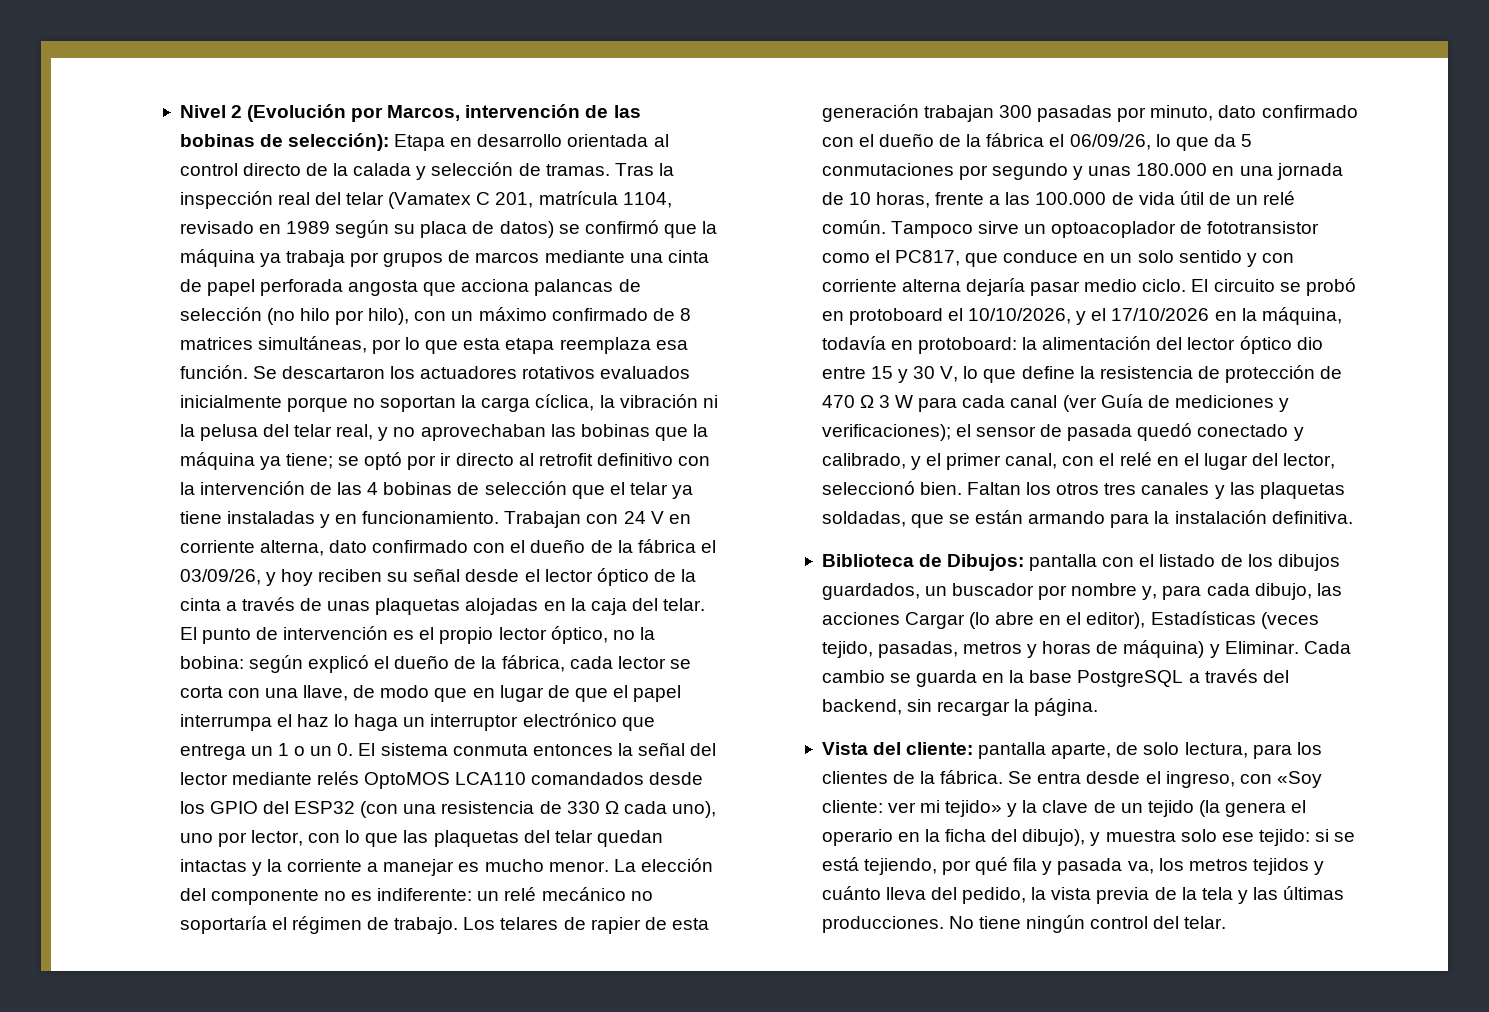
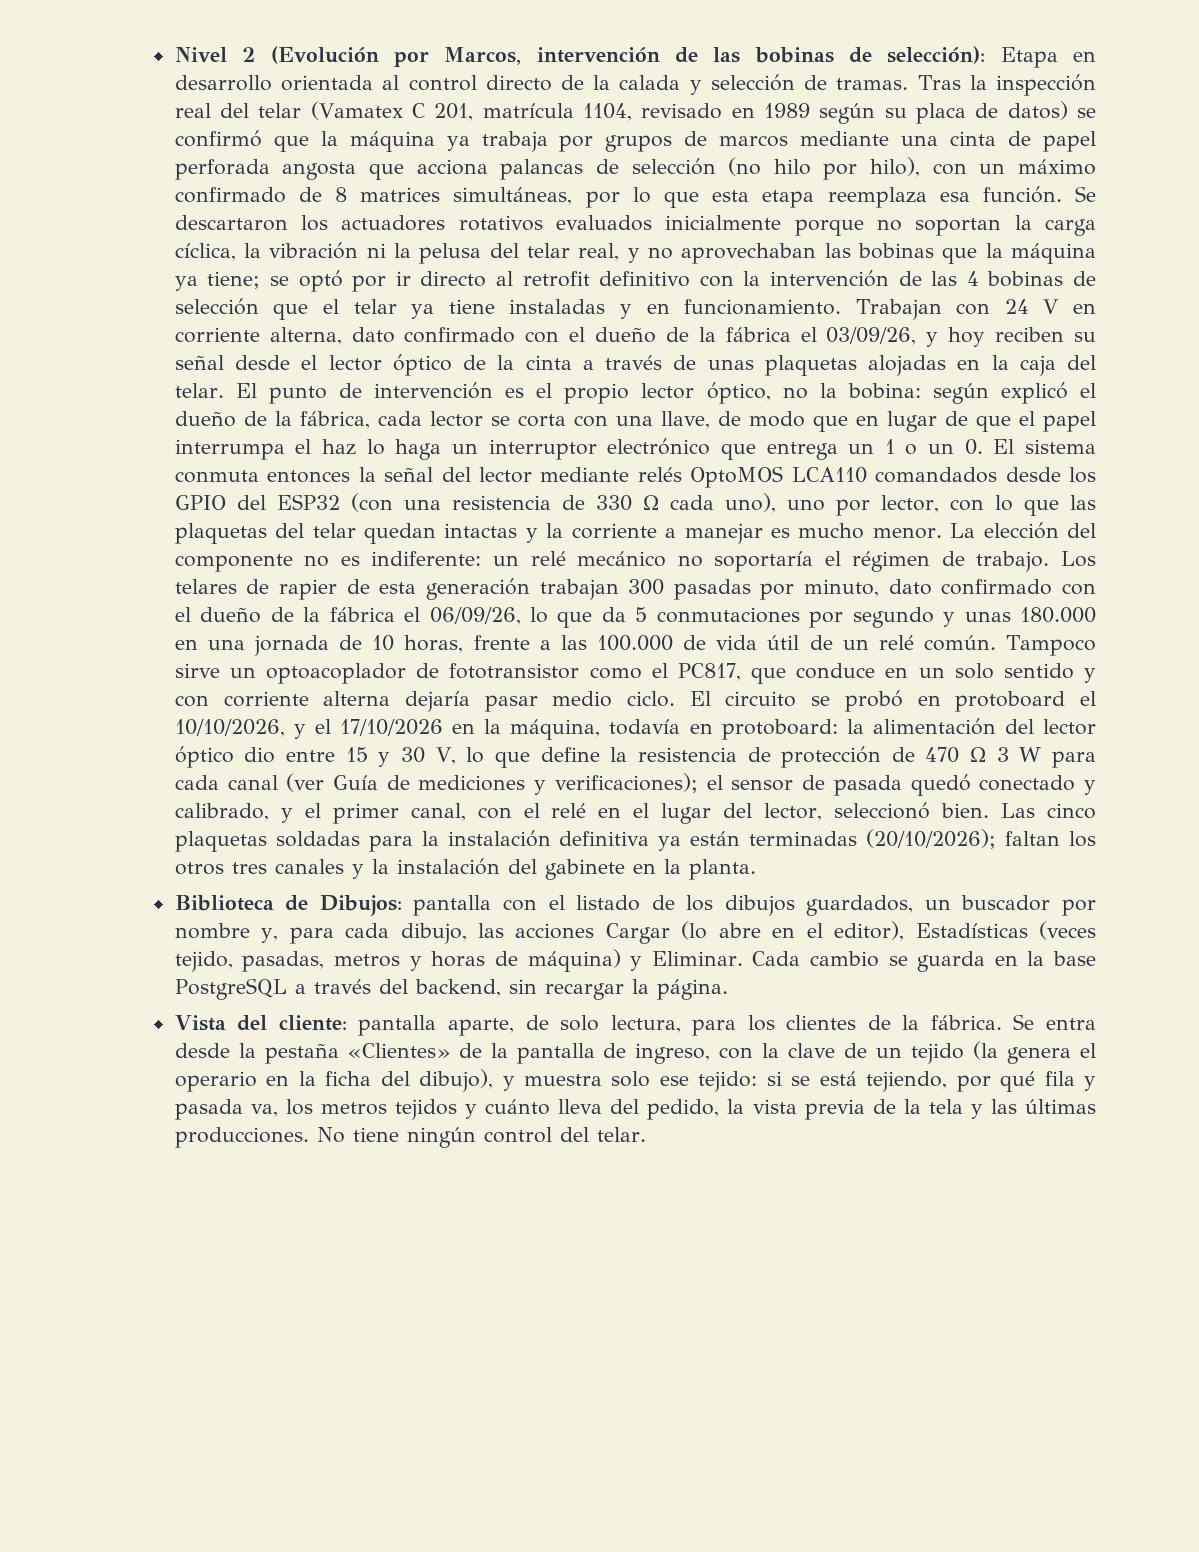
- Faltan los otros tres canales y las plaquetas soldadas, que se están armando para la instalación definitiva.
+ Las cinco plaquetas soldadas para la instalación definitiva ya están terminadas (20/10/2026); faltan los otros tres canales y la instalación del gabinete en la planta.
- Se entra desde el ingreso, con «Soy cliente: ver mi tejido» y la clave de un tejido (la genera el operario en la ficha del dibujo), y muestra solo ese tejido: si se está tejiendo, por qué fila y pasada va, los metros tejidos y cuánto lleva del pedido, la vista previa de la tela y las últimas producciones.
+ Se entra desde la pestaña «Clientes» de la pantalla de ingreso, con la clave de un tejido (la genera el operario en la ficha del dibujo), y muestra solo ese tejido: si se está tejiendo, por qué fila y pasada va, los metros tejidos y cuánto lleva del pedido, la vista previa de la tela y las últimas producciones.

